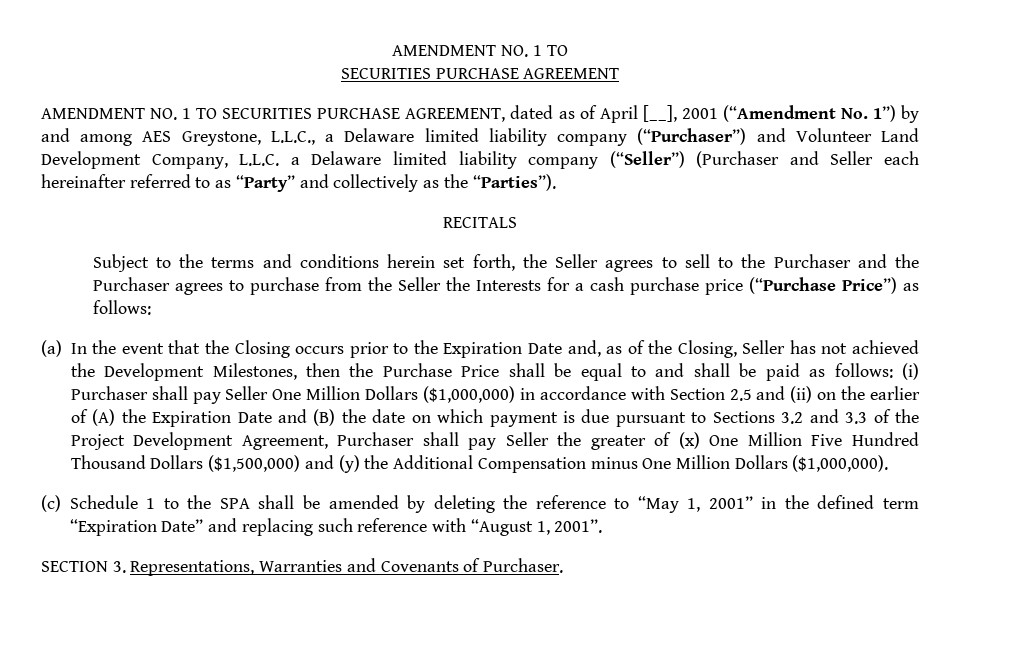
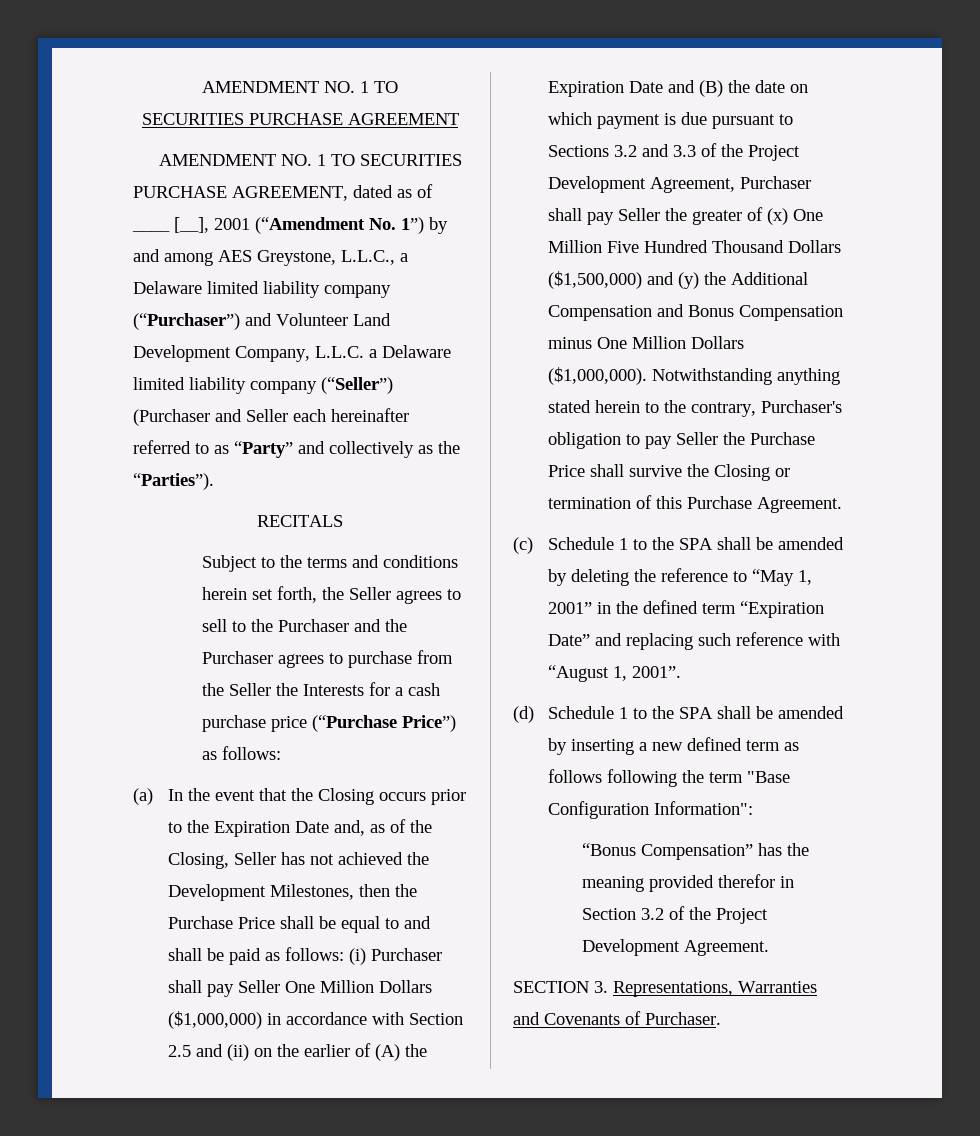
- AMENDMENT NO. 1 TO SECURITIES PURCHASE AGREEMENT, dated as of April [__], 2001 (“Amendment No. 1”) by and among AES Greystone, L.L.C., a Delaware limited liability company (“Purchaser”) and Volunteer Land Development Company, L.L.C. a Delaware limited liability company (“Seller”) (Purchaser and Seller each hereinafter referred to as “Party” and collectively as the “Parties”).
+ AMENDMENT NO. 1 TO SECURITIES PURCHASE AGREEMENT, dated as of ____ [__], 2001 (“Amendment No. 1”) by and among AES Greystone, L.L.C., a Delaware limited liability company (“Purchaser”) and Volunteer Land Development Company, L.L.C. a Delaware limited liability company (“Seller”) (Purchaser and Seller each hereinafter referred to as “Party” and collectively as the “Parties”).
- (i) Purchaser shall pay Seller One Million Dollars ($1,000,000) in accordance with Section 2.5 and (ii) on the earlier of (A) the Expiration Date and (B) the date on which payment is due pursuant to Sections 3.2 and 3.3 of the Project Development Agreement, Purchaser shall pay Seller the greater of (x) One Million Five Hundred Thousand Dollars ($1,500,000) and (y) the Additional Compensation minus One Million Dollars ($1,000,000).
+ (i) Purchaser shall pay Seller One Million Dollars ($1,000,000) in accordance with Section 2.5 and (ii) on the earlier of (A) the Expiration Date and (B) the date on which payment is due pursuant to Sections 3.2 and 3.3 of the Project Development Agreement, Purchaser shall pay Seller the greater of (x) One Million Five Hundred Thousand Dollars ($1,500,000) and (y) the Additional Compensation and Bonus Compensation minus One Million Dollars ($1,000,000). Notwithstanding anything stated herein to the contrary, Purchaser's obligation to pay Seller the Purchase Price shall survive the Closing or termination of this Purchase Agreement.
+ (d) Schedule 1 to the SPA shall be amended by inserting a new defined term as follows following the term "Base Configuration Information":
+ “Bonus Compensation” has the meaning provided therefor in Section 3.2 of the Project Development Agreement.

